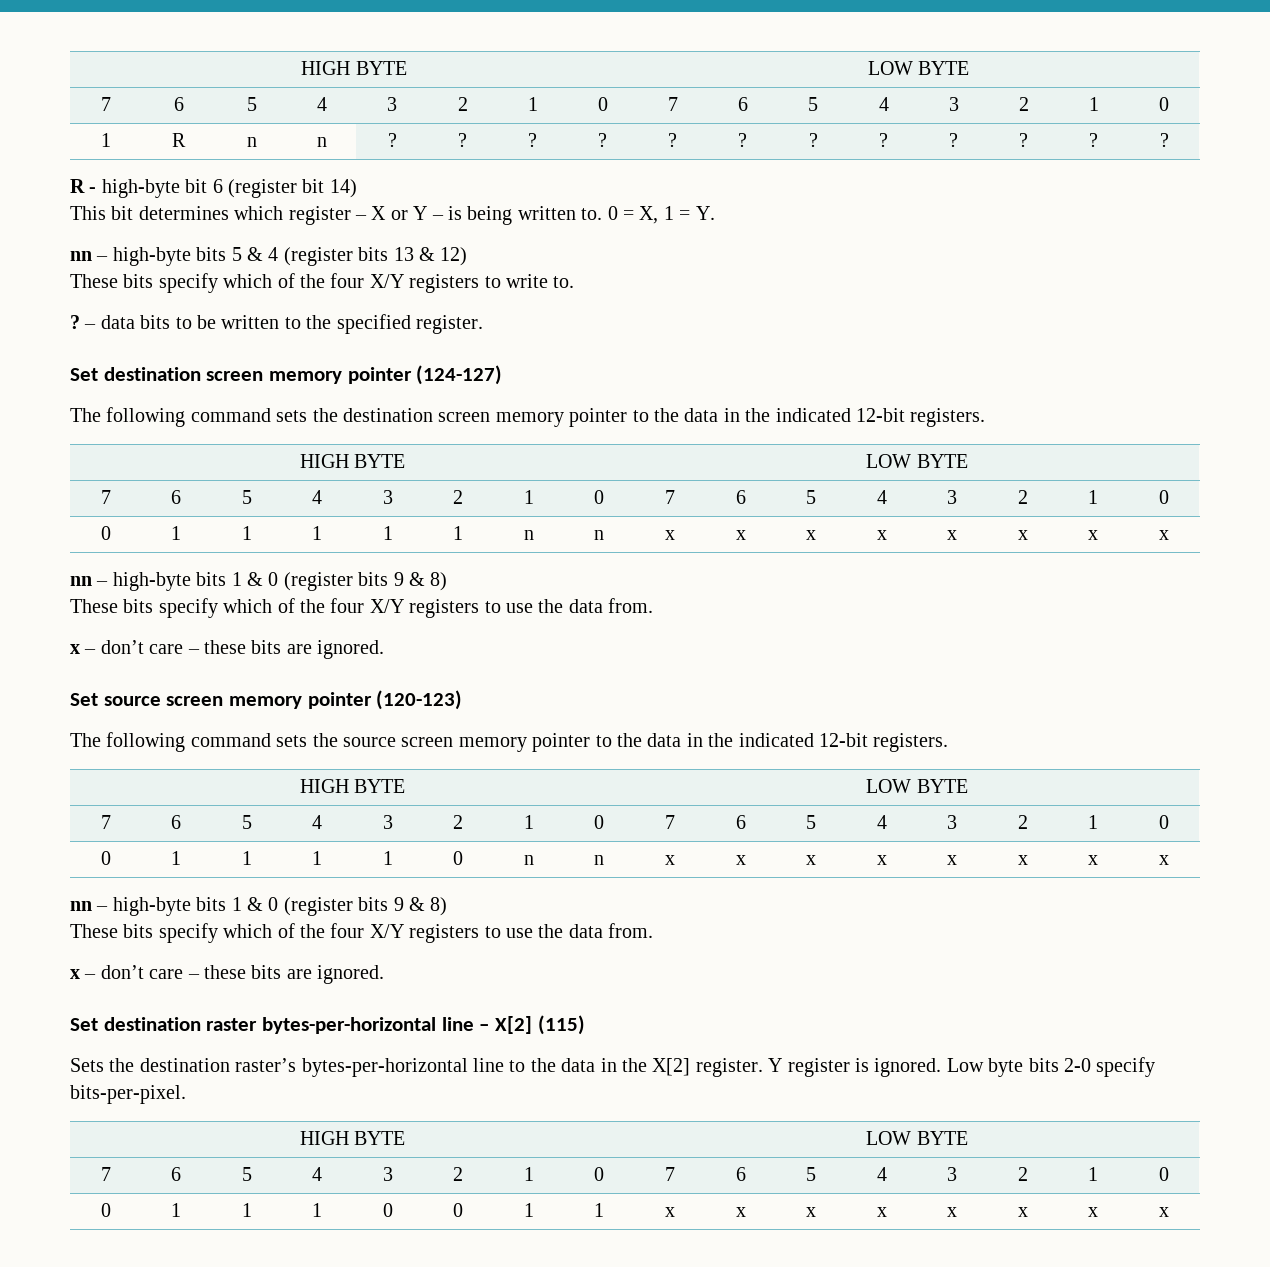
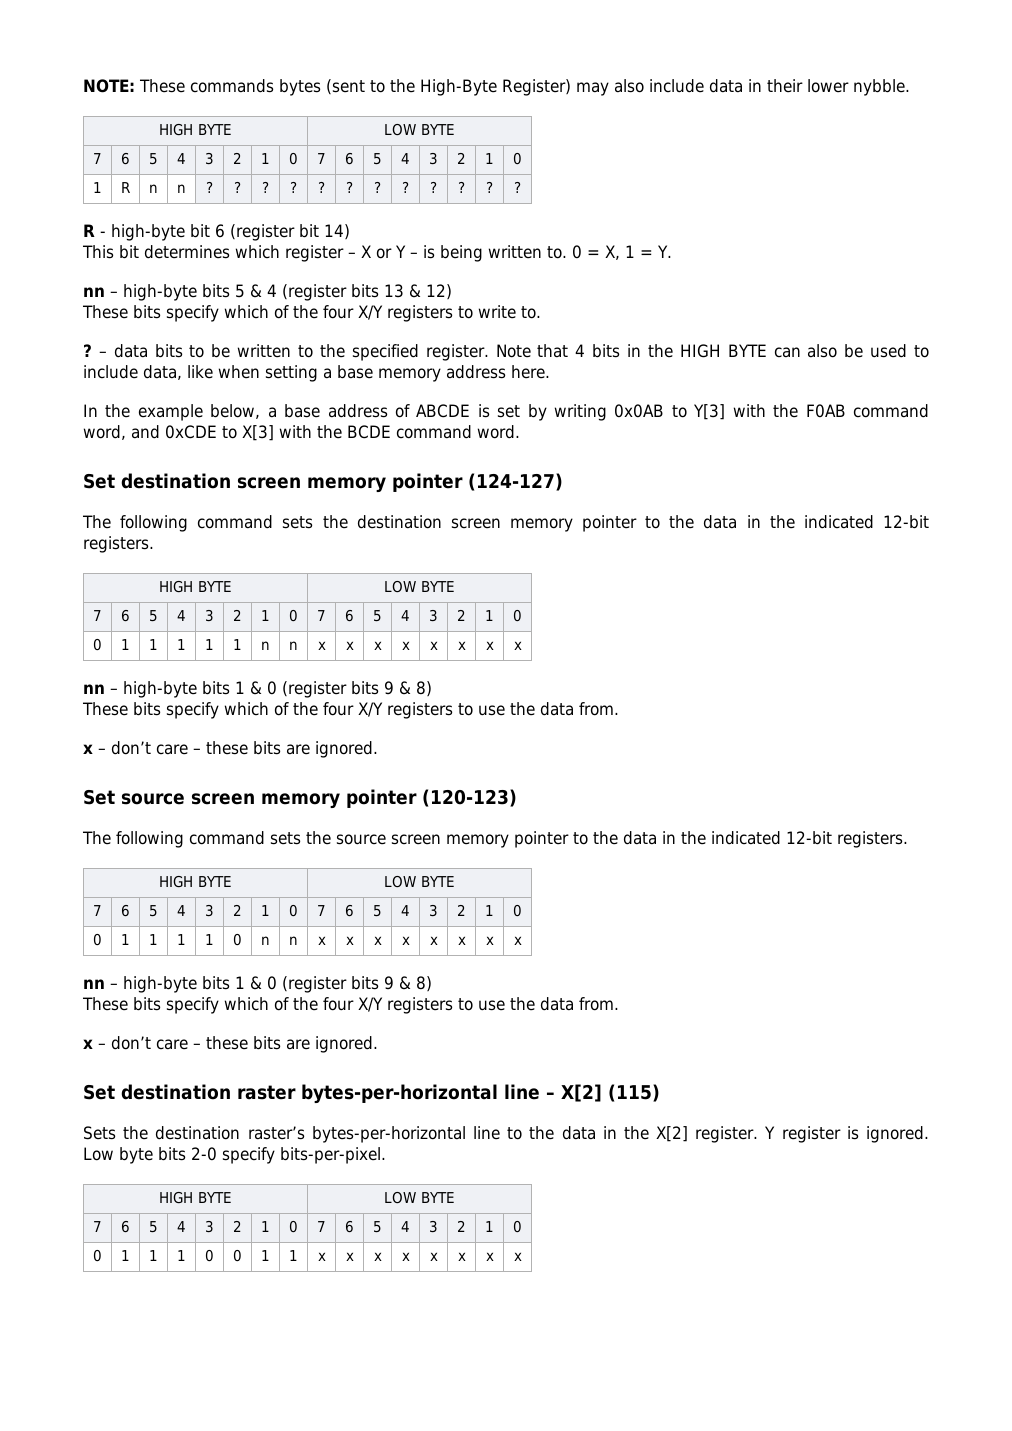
+ NOTE: These commands bytes (sent to the High-Byte Register) may also include data in their lower nybble.
+ Note that 4 bits in the HIGH BYTE can also be used to include data, like when setting a base memory address here.
+ In the example below, a base address of ABCDE is set by writing 0x0AB to Y[3] with the F0AB command word, and 0xCDE to X[3] with the BCDE command word.

